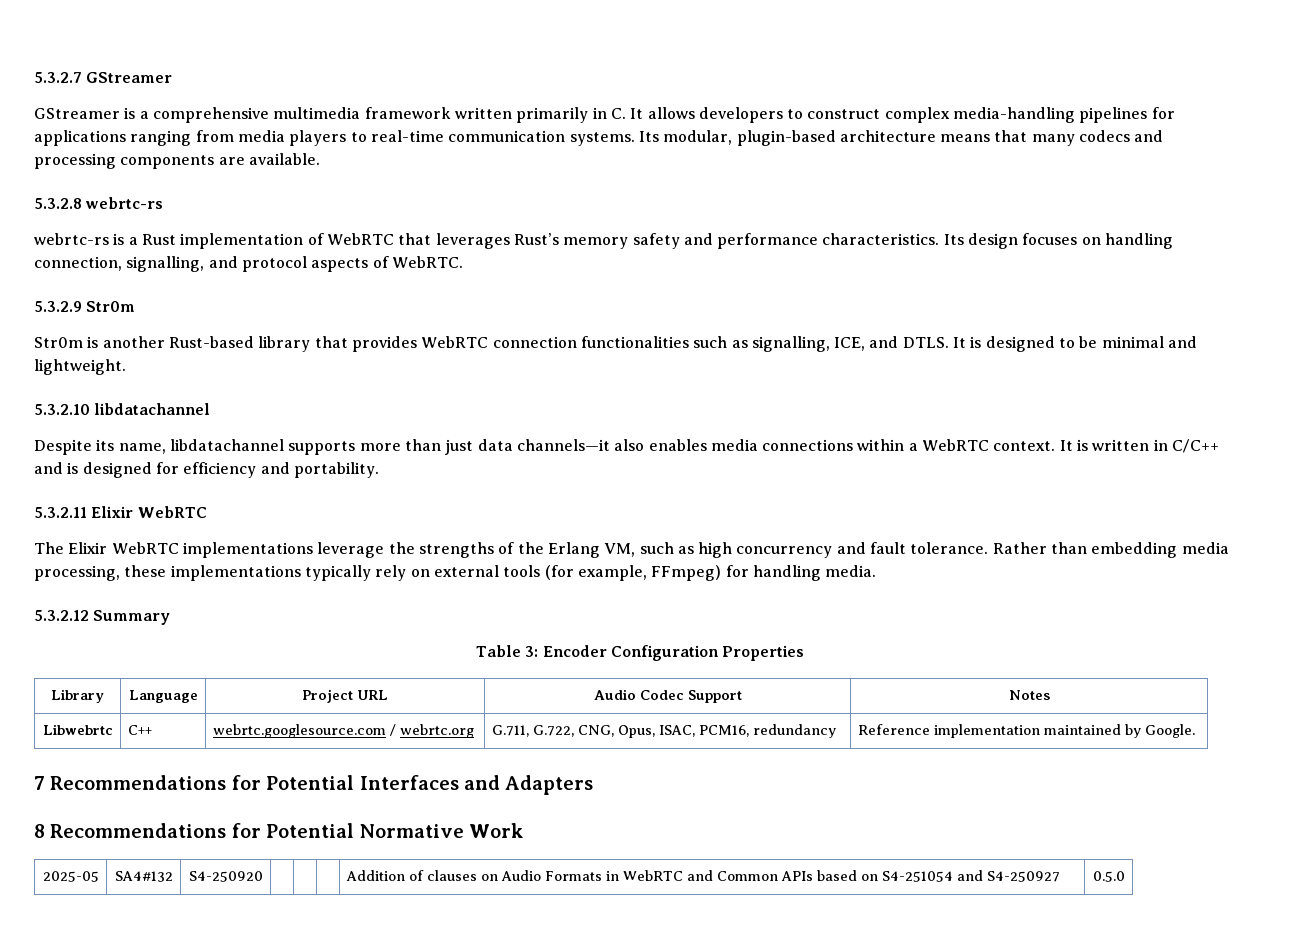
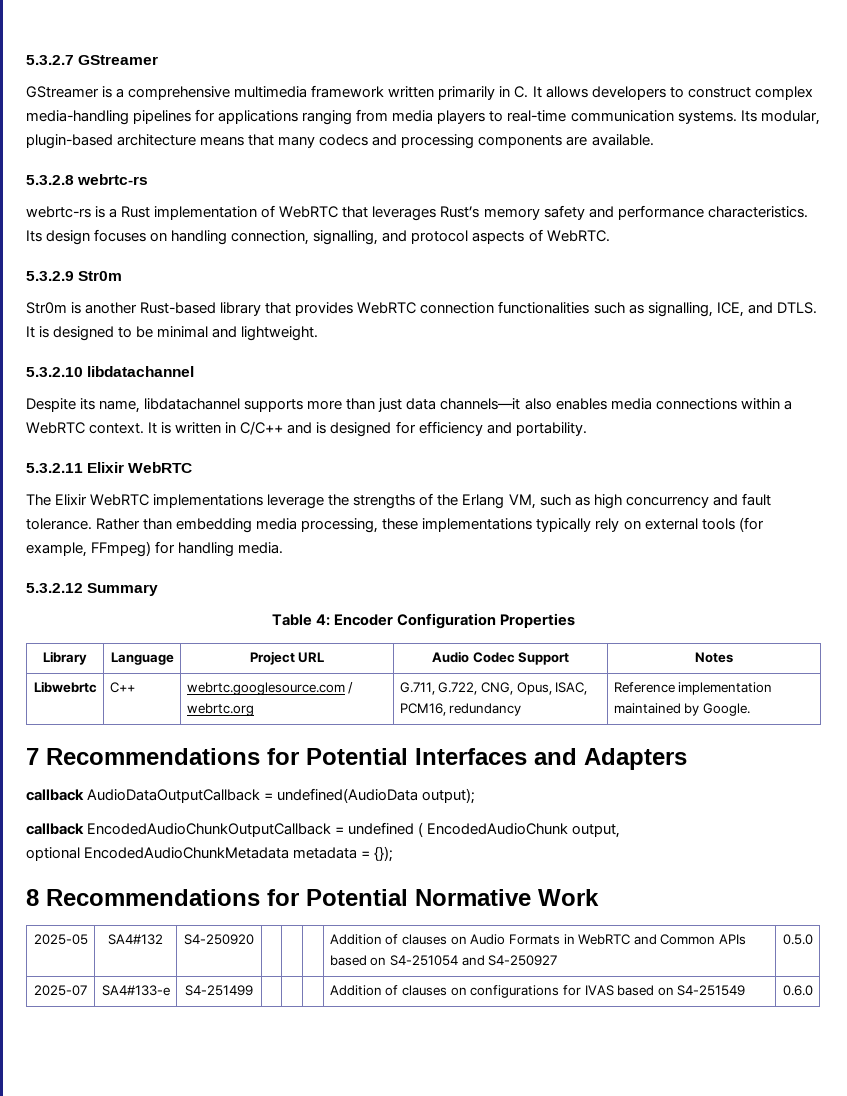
- Table 3: Encoder Configuration Properties
+ Table 4: Encoder Configuration Properties
+ callback AudioDataOutputCallback = undefined(AudioData output);
+ callback EncodedAudioChunkOutputCallback = undefined ( EncodedAudioChunk output,
+ optional EncodedAudioChunkMetadata metadata = {});
+ 2025-07 | SA4#133-e | S4-251499 | | | | Addition of clauses on configurations for IVAS based on S4-251549 | 0.6.0

